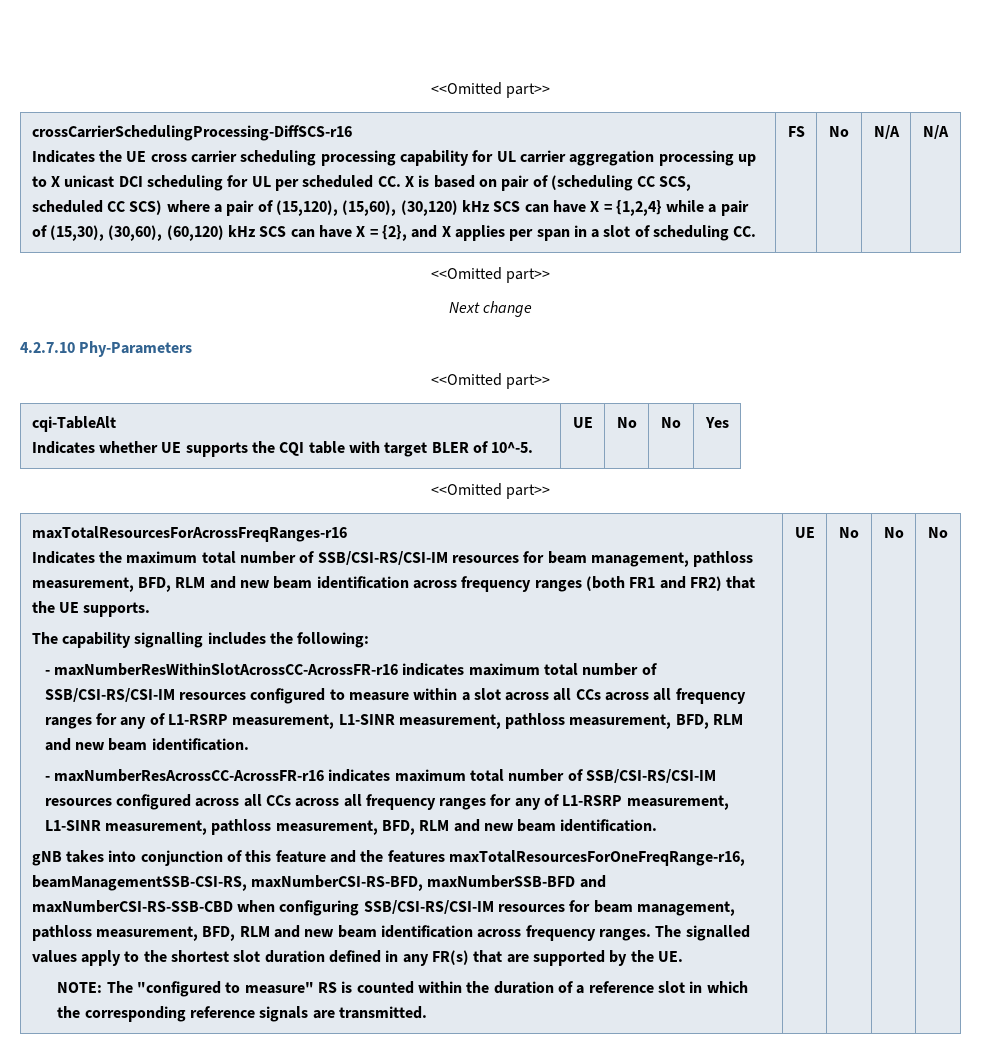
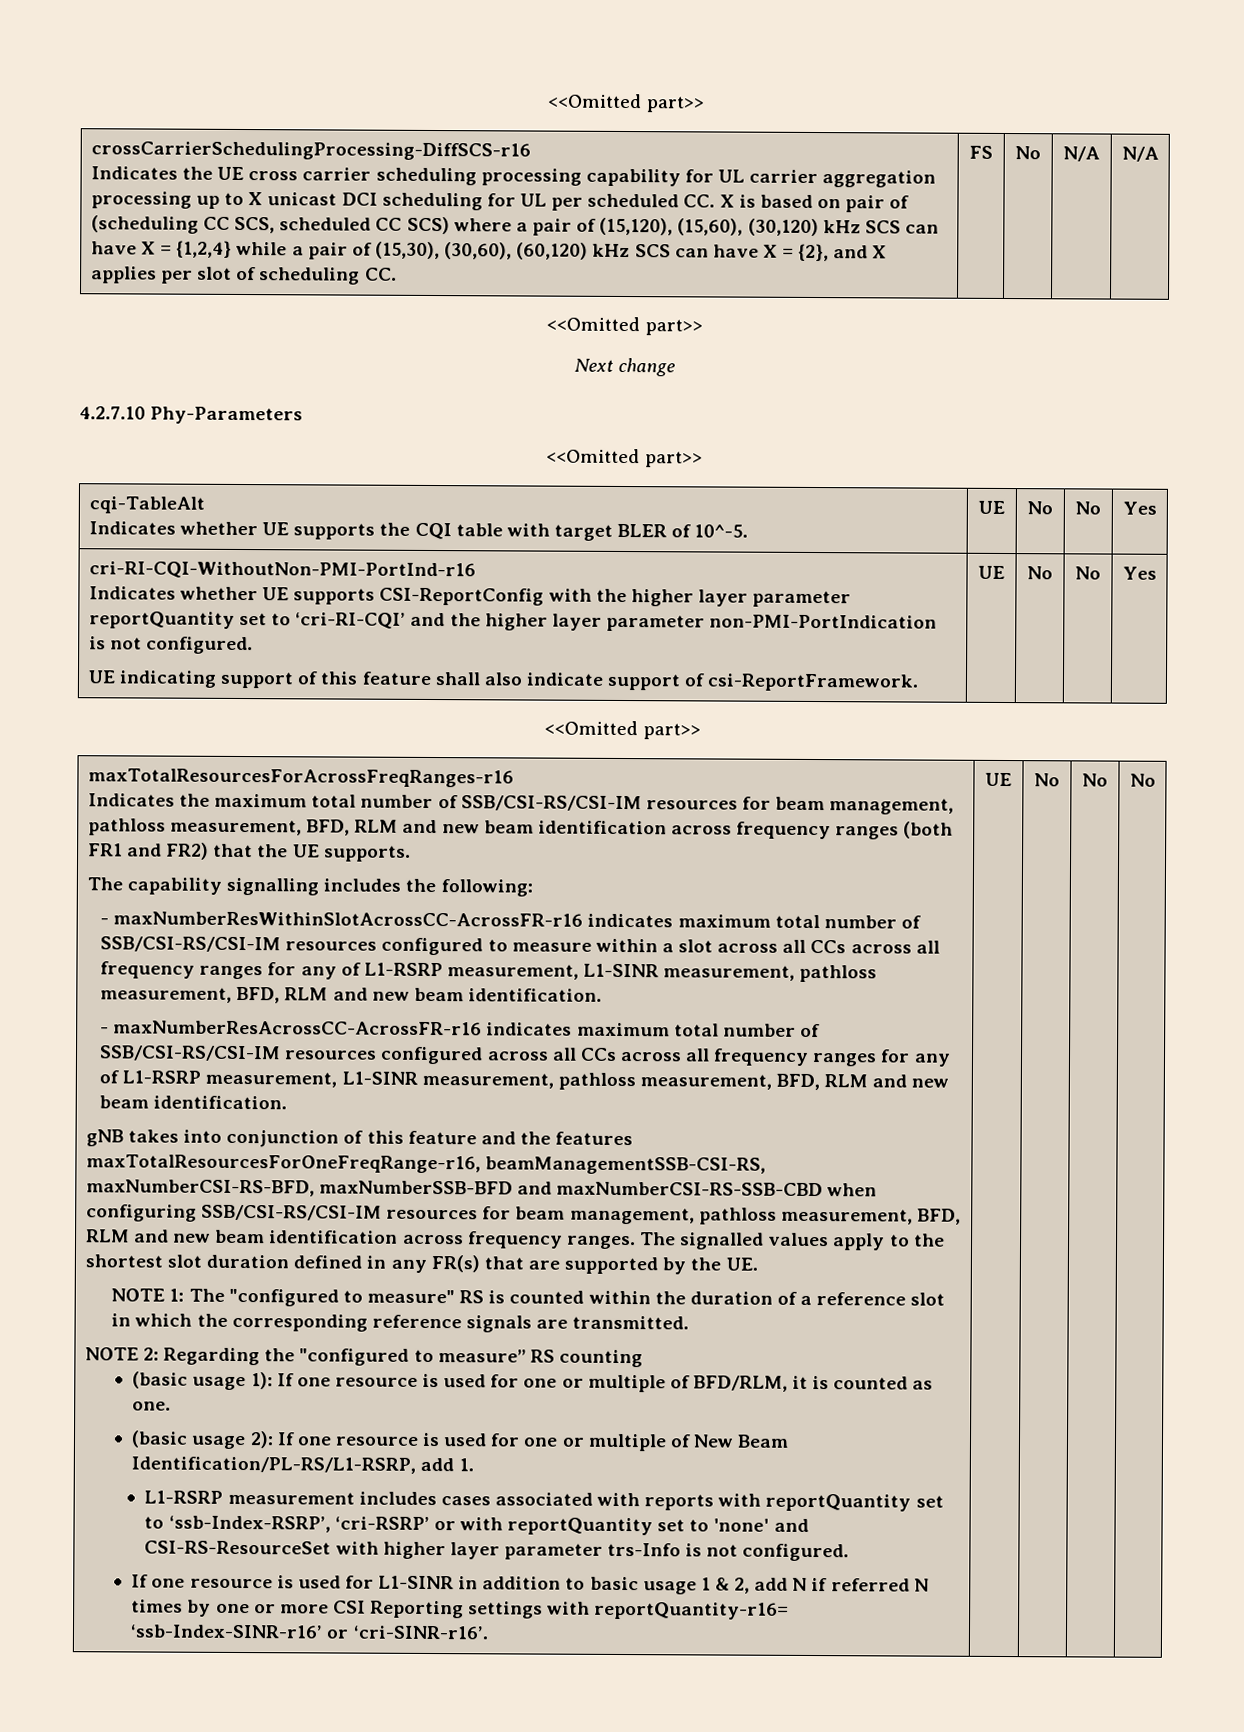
- Indicates the UE cross carrier scheduling processing capability for UL carrier aggregation processing up to X unicast DCI scheduling for UL per scheduled CC. X is based on pair of (scheduling CC SCS, scheduled CC SCS) where a pair of (15,120), (15,60), (30,120) kHz SCS can have X = {1,2,4} while a pair of (15,30), (30,60), (60,120) kHz SCS can have X = {2}, and X applies per span in a slot of scheduling CC.
+ Indicates the UE cross carrier scheduling processing capability for UL carrier aggregation processing up to X unicast DCI scheduling for UL per scheduled CC. X is based on pair of (scheduling CC SCS, scheduled CC SCS) where a pair of (15,120), (15,60), (30,120) kHz SCS can have X = {1,2,4} while a pair of (15,30), (30,60), (60,120) kHz SCS can have X = {2}, and X applies per slot of scheduling CC.
+ cri-RI-CQI-WithoutNon-PMI-PortInd-r16
+ Indicates whether UE supports CSI-ReportConfig with the higher layer parameter reportQuantity set to ‘cri-RI-CQI’ and the higher layer parameter non-PMI-PortIndication is not configured.
+ UE indicating support of this feature shall also indicate support of csi-ReportFramework. | UE | No | No | Yes
- NOTE: The "configured to measure" RS is counted within the duration of a reference slot in which the corresponding reference signals are transmitted.
+ NOTE 1: The "configured to measure" RS is counted within the duration of a reference slot in which the corresponding reference signals are transmitted.
+ NOTE 2: Regarding the "configured to measure” RS counting
+ (basic usage 1): If one resource is used for one or multiple of BFD/RLM, it is counted as one.
+ (basic usage 2): If one resource is used for one or multiple of New Beam Identification/PL-RS/L1-RSRP, add 1.
+ L1-RSRP measurement includes cases associated with reports with reportQuantity set to ‘ssb-Index-RSRP’, ‘cri-RSRP’ or with reportQuantity set to 'none' and CSI-RS-ResourceSet with higher layer parameter trs-Info is not configured.
+ If one resource is used for L1-SINR in addition to basic usage 1 & 2, add N if referred N times by one or more CSI Reporting settings with reportQuantity-r16= ‘ssb-Index-SINR-r16’ or ‘cri-SINR-r16’.

